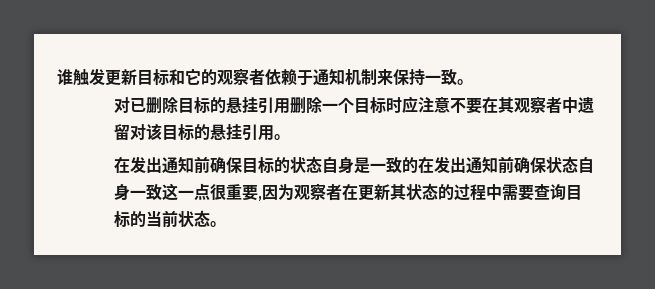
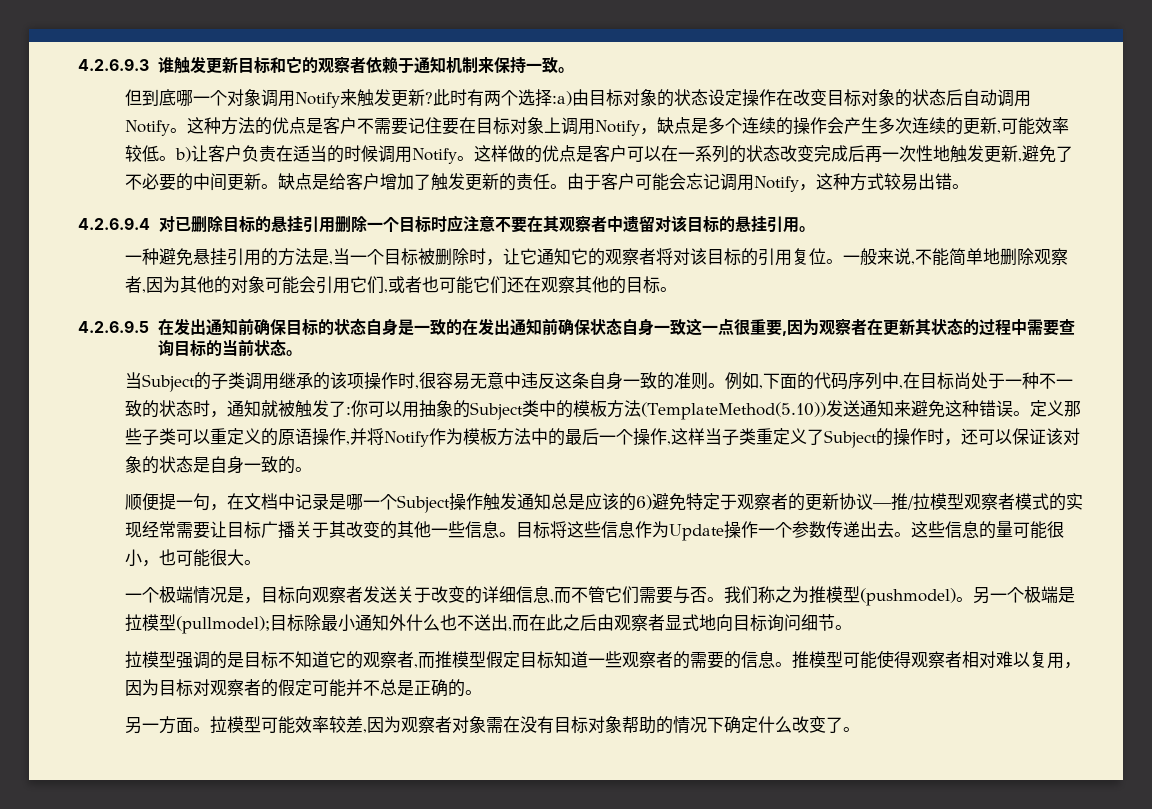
- 谁触发更新目标和它的观察者依赖于通知机制来保持一致。
+ 4.2.6.9.3谁触发更新目标和它的观察者依赖于通知机制来保持一致。
- 对已删除目标的悬挂引用删除一个目标时应注意不要在其观察者中遗留对该目标的悬挂引用。
+ 但到底哪一个对象调用Notify来触发更新?此时有两个选择:a)由目标对象的状态设定操作在改变目标对象的状态后自动调用Notify。这种方法的优点是客户不需要记住要在目标对象上调用Notify，缺点是多个连续的操作会产生多次连续的更新,可能效率较低。b)让客户负责在适当的时候调用Notify。这样做的优点是客户可以在一系列的状态改变完成后再一次性地触发更新,避免了不必要的中间更新。缺点是给客户增加了触发更新的责任。由于客户可能会忘记调用Notify，这种方式较易出错。
+ 4.2.6.9.4对已删除目标的悬挂引用删除一个目标时应注意不要在其观察者中遗留对该目标的悬挂引用。
- 在发出通知前确保目标的状态自身是一致的在发出通知前确保状态自身一致这一点很重要,因为观察者在更新其状态的过程中需要查询目标的当前状态。
+ 一种避免悬挂引用的方法是,当一个目标被删除时，让它通知它的观察者将对该目标的引用复位。一般来说,不能简单地删除观察者,因为其他的对象可能会引用它们,或者也可能它们还在观察其他的目标。
+ 4.2.6.9.5在发出通知前确保目标的状态自身是一致的在发出通知前确保状态自身一致这一点很重要,因为观察者在更新其状态的过程中需要查询目标的当前状态。
+ 当Subject的子类调用继承的该项操作时,很容易无意中违反这条自身一致的准则。例如,下面的代码序列中,在目标尚处于一种不一致的状态时，通知就被触发了:你可以用抽象的Subject类中的模板方法(TemplateMethod(5.10))发送通知来避免这种错误。定义那些子类可以重定义的原语操作,并将Notify作为模板方法中的最后一个操作,这样当子类重定义了Subject的操作时，还可以保证该对象的状态是自身一致的。
+ 顺便提一句，在文档中记录是哪一个Subject操作触发通知总是应该的6)避免特定于观察者的更新协议—推/拉模型观察者模式的实现经常需要让目标广播关于其改变的其他一些信息。目标将这些信息作为Update操作一个参数传递出去。这些信息的量可能很小，也可能很大。
+ 一个极端情况是，目标向观察者发送关于改变的详细信息,而不管它们需要与否。我们称之为推模型(pushmodel)。另一个极端是拉模型(pullmodel);目标除最小通知外什么也不送出,而在此之后由观察者显式地向目标询问细节。
+ 拉模型强调的是目标不知道它的观察者,而推模型假定目标知道一些观察者的需要的信息。推模型可能使得观察者相对难以复用，因为目标对观察者的假定可能并不总是正确的。
+ 另一方面。拉模型可能效率较差,因为观察者对象需在没有目标对象帮助的情况下确定什么改变了。

